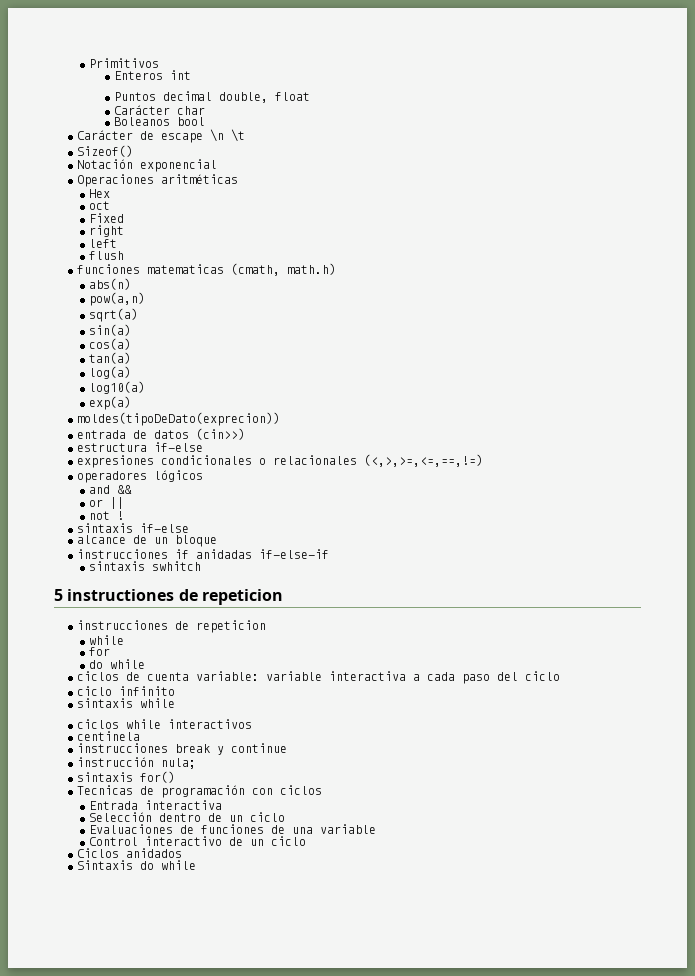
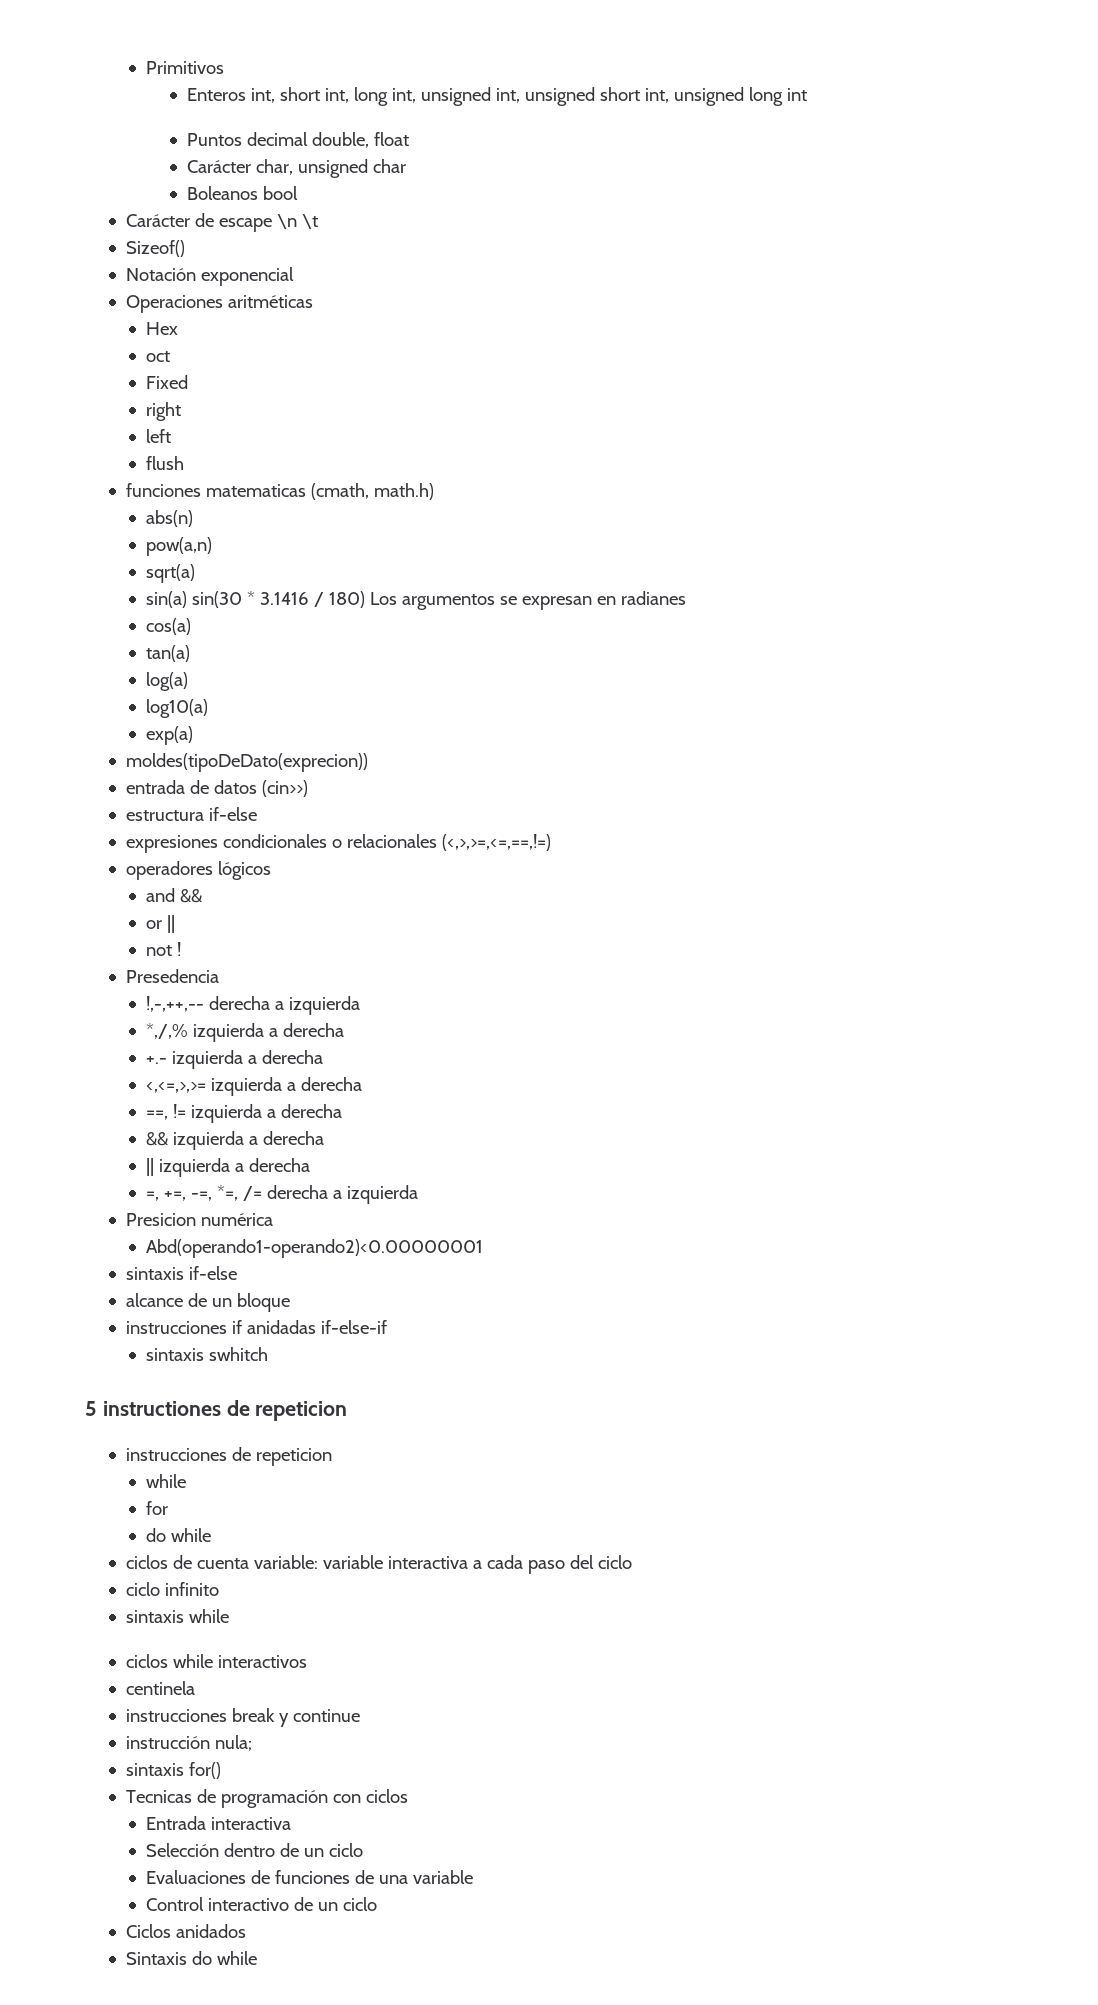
- Enteros int
+ Enteros int, short int, long int, unsigned int, unsigned short int, unsigned long int
- Carácter char
+ Carácter char, unsigned char
- sin(a)
+ sin(a) sin(30 * 3.1416 / 180) Los argumentos se expresan en radianes
+ Presedencia
+ !,-,++,-- derecha a izquierda
+ *,/,% izquierda a derecha
+ +.- izquierda a derecha
+ <,<=,>,>= izquierda a derecha
+ ==, != izquierda a derecha
+ && izquierda a derecha
+ || izquierda a derecha
+ =, +=, -=, *=, /= derecha a izquierda
+ Presicion numérica
+ Abd(operando1-operando2)<0.00000001

